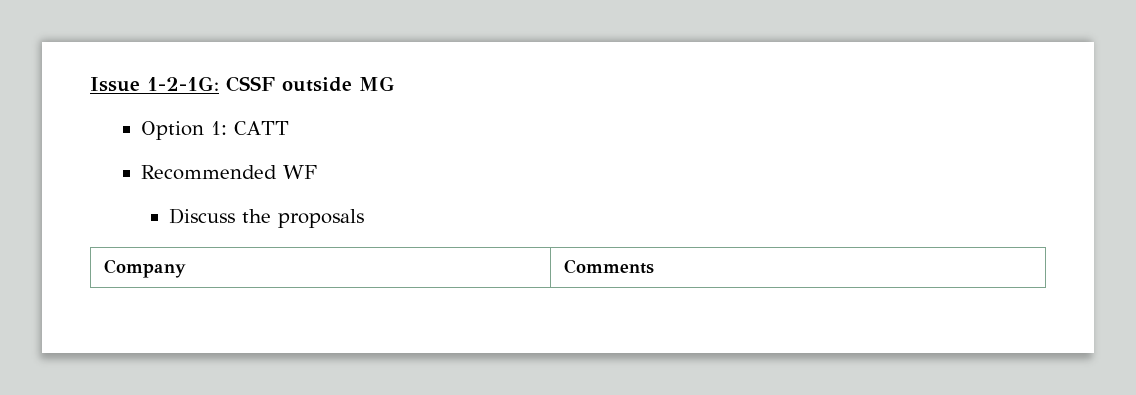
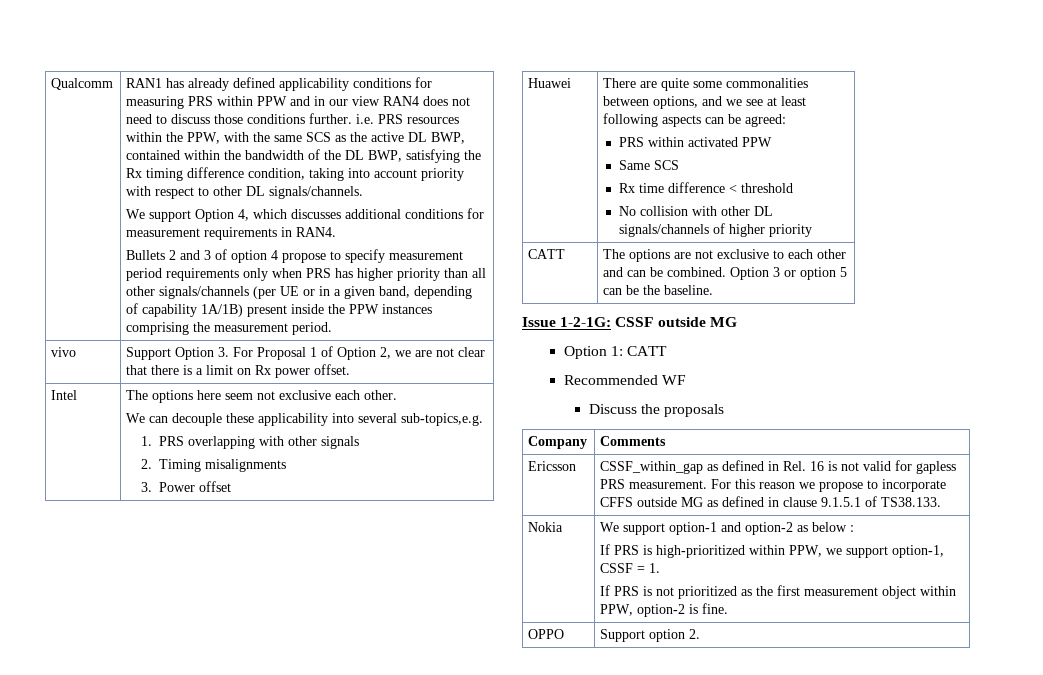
+ Qualcomm | RAN1 has already defined applicability conditions for measuring PRS within PPW and in our view RAN4 does not need to discuss those conditions further. i.e. PRS resources within the PPW, with the same SCS as the active DL BWP, contained within the bandwidth of the DL BWP, satisfying the Rx timing difference condition, taking into account priority with respect to other DL signals/channels.
+ We support Option 4, which discusses additional conditions for measurement requirements in RAN4.
+ Bullets 2 and 3 of option 4 propose to specify measurement period requirements only when PRS has higher priority than all other signals/channels (per UE or in a given band, depending of capability 1A/1B) present inside the PPW instances comprising the measurement period.
+ vivo | Support Option 3. For Proposal 1 of Option 2, we are not clear that there is a limit on Rx power offset.
+ Intel | The options here seem not exclusive each other.
+ We can decouple these applicability into several sub-topics,e.g.
+ 1. PRS overlapping with other signals
+ 2. Timing misalignments
+ 3. Power offset
+ Huawei | There are quite some commonalities between options, and we see at least following aspects can be agreed:
+ PRS within activated PPW
+ Same SCS
+ Rx time difference < threshold
+ No collision with other DL signals/channels of higher priority
+ CATT | The options are not exclusive to each other and can be combined. Option 3 or option 5 can be the baseline.
+ Ericsson | CSSF_within_gap as defined in Rel. 16 is not valid for gapless PRS measurement. For this reason we propose to incorporate CFFS outside MG as defined in clause 9.1.5.1 of TS38.133.
+ Nokia | We support option-1 and option-2 as below :
+ If PRS is high-prioritized within PPW, we support option-1, CSSF = 1.
+ If PRS is not prioritized as the first measurement object within PPW, option-2 is fine.
+ OPPO | Support option 2.

